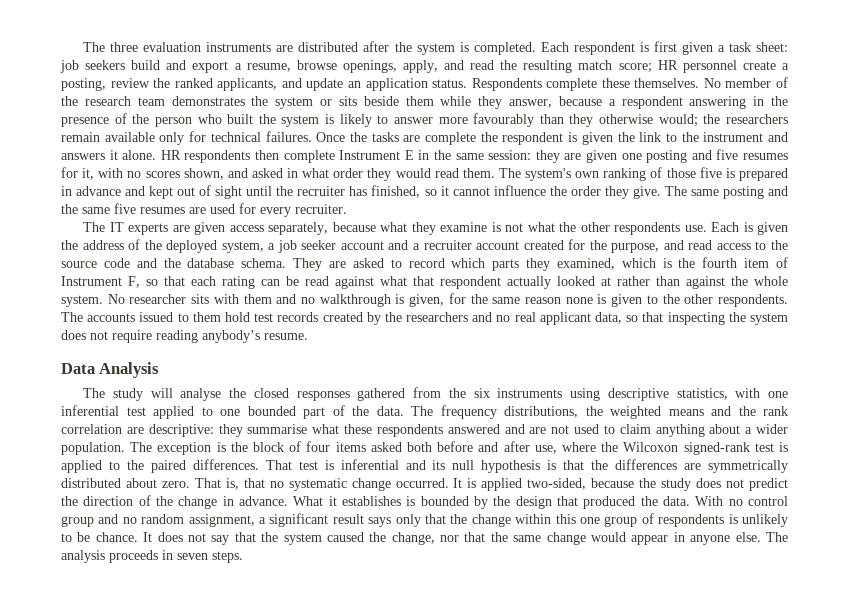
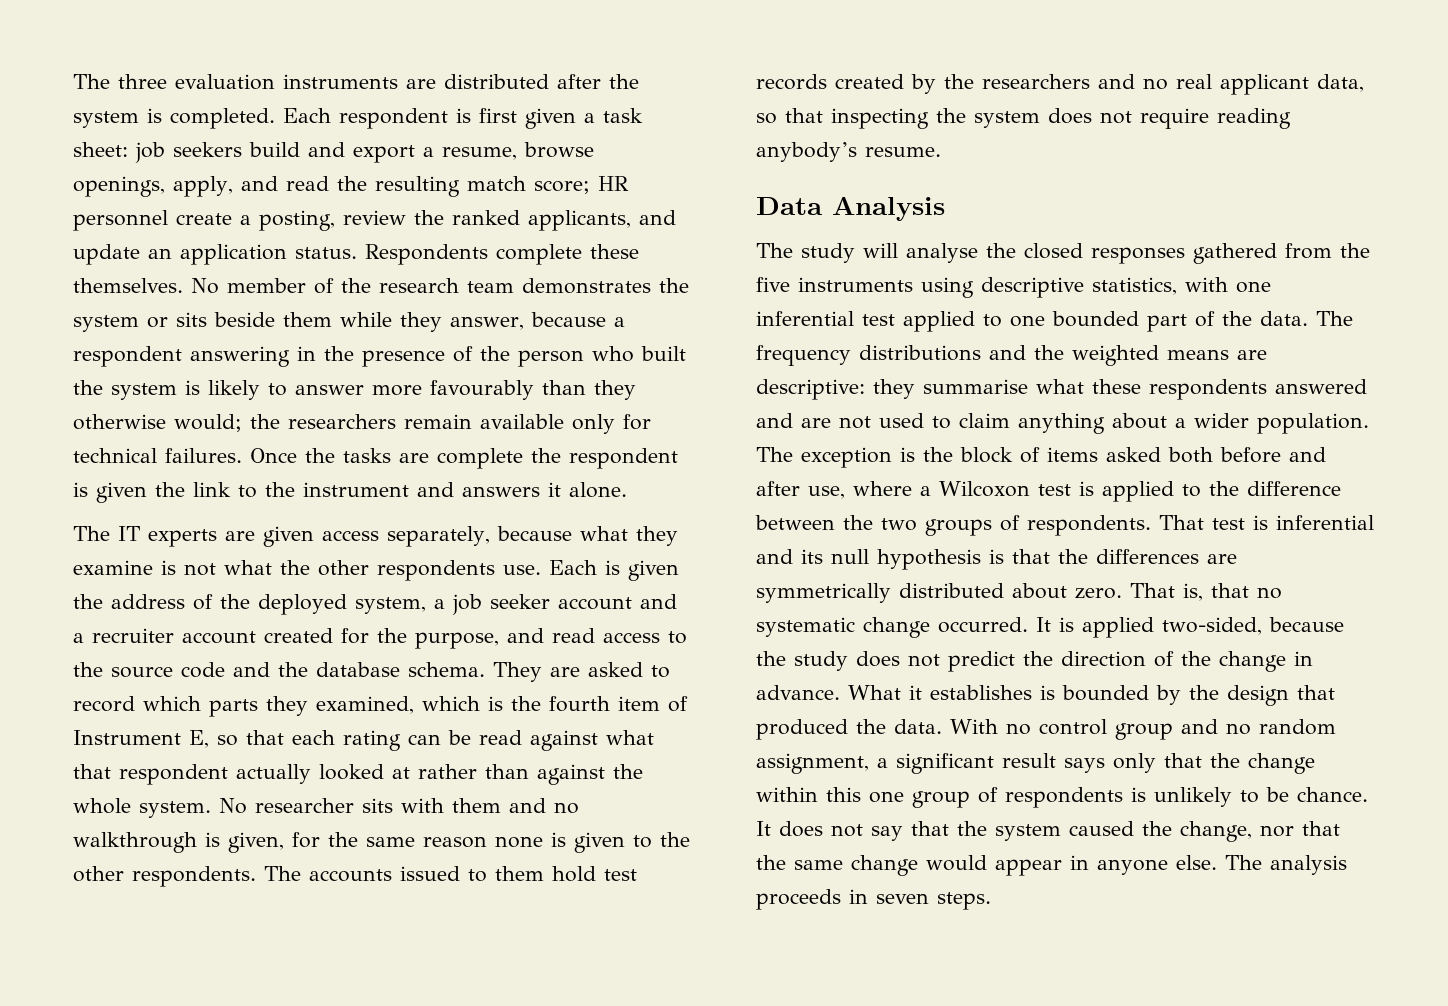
- HR respondents then complete Instrument E in the same session: they are given one posting and five resumes for it, with no scores shown, and asked in what order they would read them. The system's own ranking of those five is prepared in advance and kept out of sight until the recruiter has finished, so it cannot influence the order they give. The same posting and the same five resumes are used for every recruiter.
- They are asked to record which parts they examined, which is the fourth item of Instrument F, so that each rating can be read against what that respondent actually looked at rather than against the whole system.
+ They are asked to record which parts they examined, which is the fourth item of Instrument E, so that each rating can be read against what that respondent actually looked at rather than against the whole system.
- The study will analyse the closed responses gathered from the six instruments using descriptive statistics, with one inferential test applied to one bounded part of the data.
+ The study will analyse the closed responses gathered from the five instruments using descriptive statistics, with one inferential test applied to one bounded part of the data.
- The frequency distributions, the weighted means and the rank correlation are descriptive: they summarise what these respondents answered and are not used to claim anything about a wider population.
+ The frequency distributions and the weighted means are descriptive: they summarise what these respondents answered and are not used to claim anything about a wider population.
- The exception is the block of four items asked both before and after use, where the Wilcoxon signed-rank test is applied to the paired differences.
+ The exception is the block of items asked both before and after use, where a Wilcoxon test is applied to the difference between the two groups of respondents.

